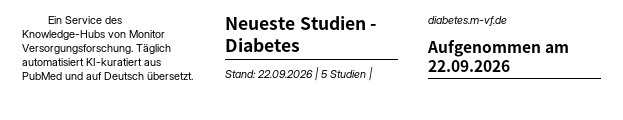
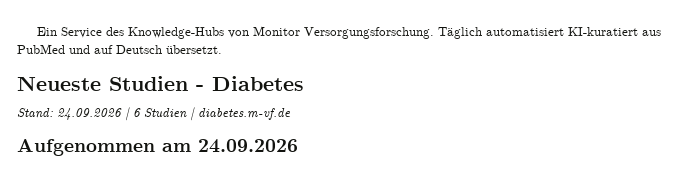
- Stand: 22.09.2026 | 5 Studien | diabetes.m-vf.de
+ Stand: 24.09.2026 | 6 Studien | diabetes.m-vf.de
- Aufgenommen am 22.09.2026
+ Aufgenommen am 24.09.2026

